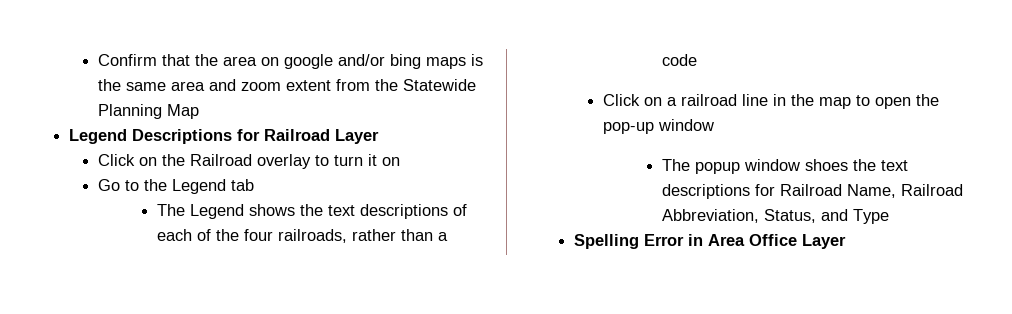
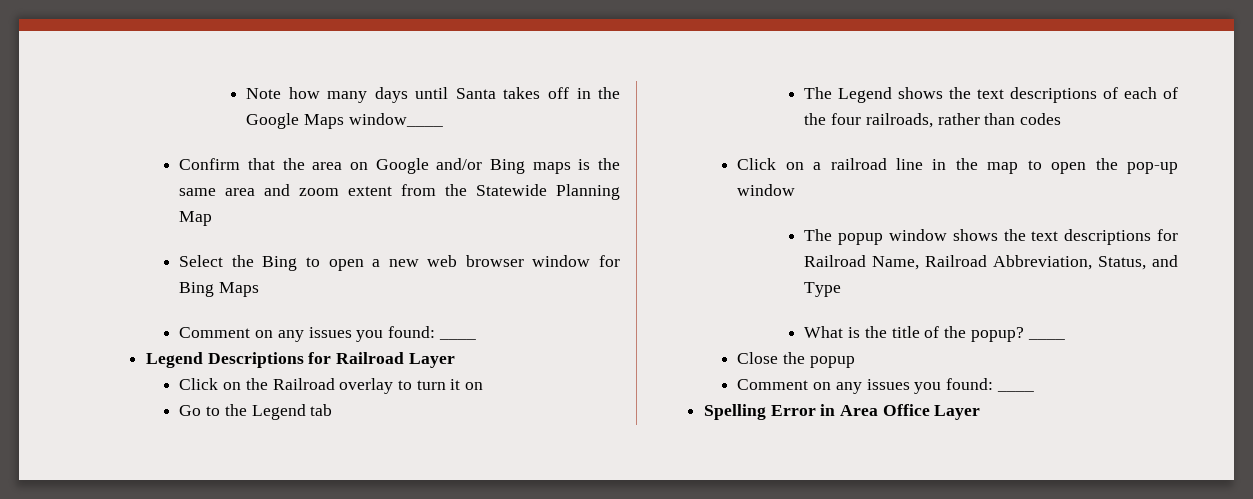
+ Note how many days until Santa takes off in the Google Maps window____
- Confirm that the area on google and/or bing maps is the same area and zoom extent from the Statewide Planning Map
+ Confirm that the area on Google and/or Bing maps is the same area and zoom extent from the Statewide Planning Map
+ Select the Bing to open a new web browser window for Bing Maps
+ Comment on any issues you found: ____
- The Legend shows the text descriptions of each of the four railroads, rather than a code
+ The Legend shows the text descriptions of each of the four railroads, rather than codes
- The popup window shoes the text descriptions for Railroad Name, Railroad Abbreviation, Status, and Type
+ The popup window shows the text descriptions for Railroad Name, Railroad Abbreviation, Status, and Type
+ What is the title of the popup? ____
+ Close the popup
+ Comment on any issues you found: ____

